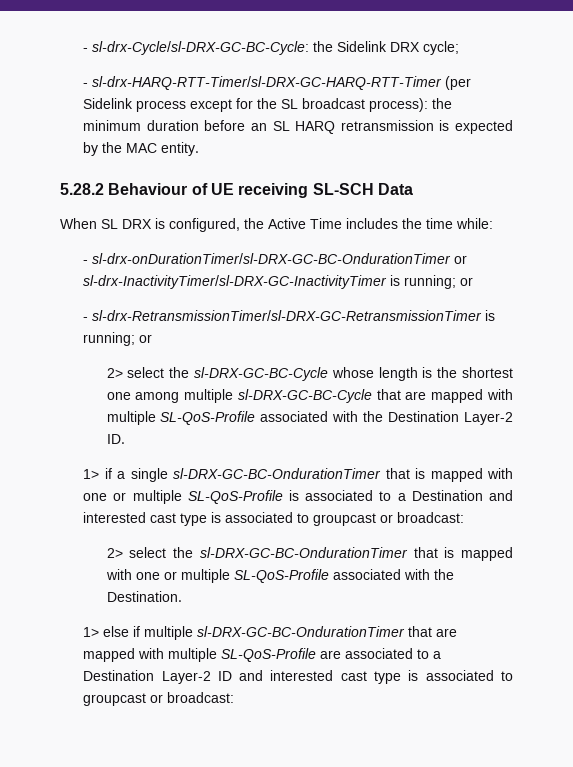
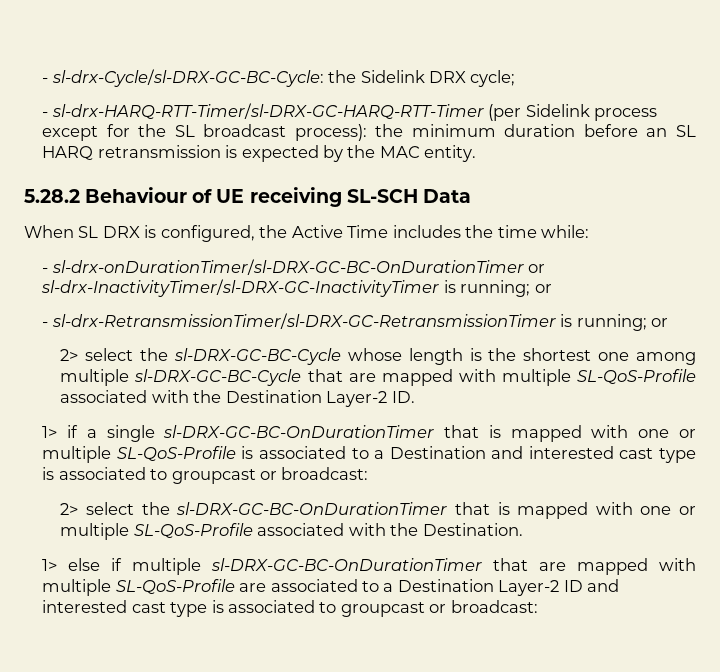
- - sl-drx-onDurationTimer/sl-DRX-GC-BC-OndurationTimer or sl-drx-InactivityTimer/sl-DRX-GC-InactivityTimer is running; or
+ - sl-drx-onDurationTimer/sl-DRX-GC-BC-OnDurationTimer or sl-drx-InactivityTimer/sl-DRX-GC-InactivityTimer is running; or
- 1> if a single sl-DRX-GC-BC-OndurationTimer that is mapped with one or multiple SL-QoS-Profile is associated to a Destination and interested cast type is associated to groupcast or broadcast:
+ 1> if a single sl-DRX-GC-BC-OnDurationTimer that is mapped with one or multiple SL-QoS-Profile is associated to a Destination and interested cast type is associated to groupcast or broadcast:
- 2> select the sl-DRX-GC-BC-OndurationTimer that is mapped with one or multiple SL-QoS-Profile associated with the Destination.
+ 2> select the sl-DRX-GC-BC-OnDurationTimer that is mapped with one or multiple SL-QoS-Profile associated with the Destination.
- 1> else if multiple sl-DRX-GC-BC-OndurationTimer that are mapped with multiple SL-QoS-Profile are associated to a Destination Layer-2 ID and interested cast type is associated to groupcast or broadcast:
+ 1> else if multiple sl-DRX-GC-BC-OnDurationTimer that are mapped with multiple SL-QoS-Profile are associated to a Destination Layer-2 ID and interested cast type is associated to groupcast or broadcast:

